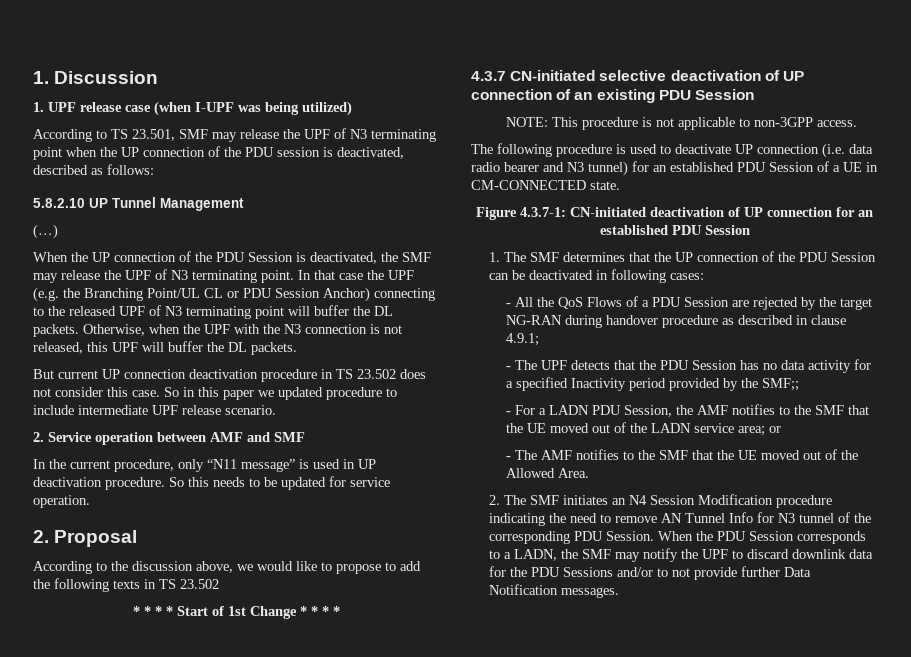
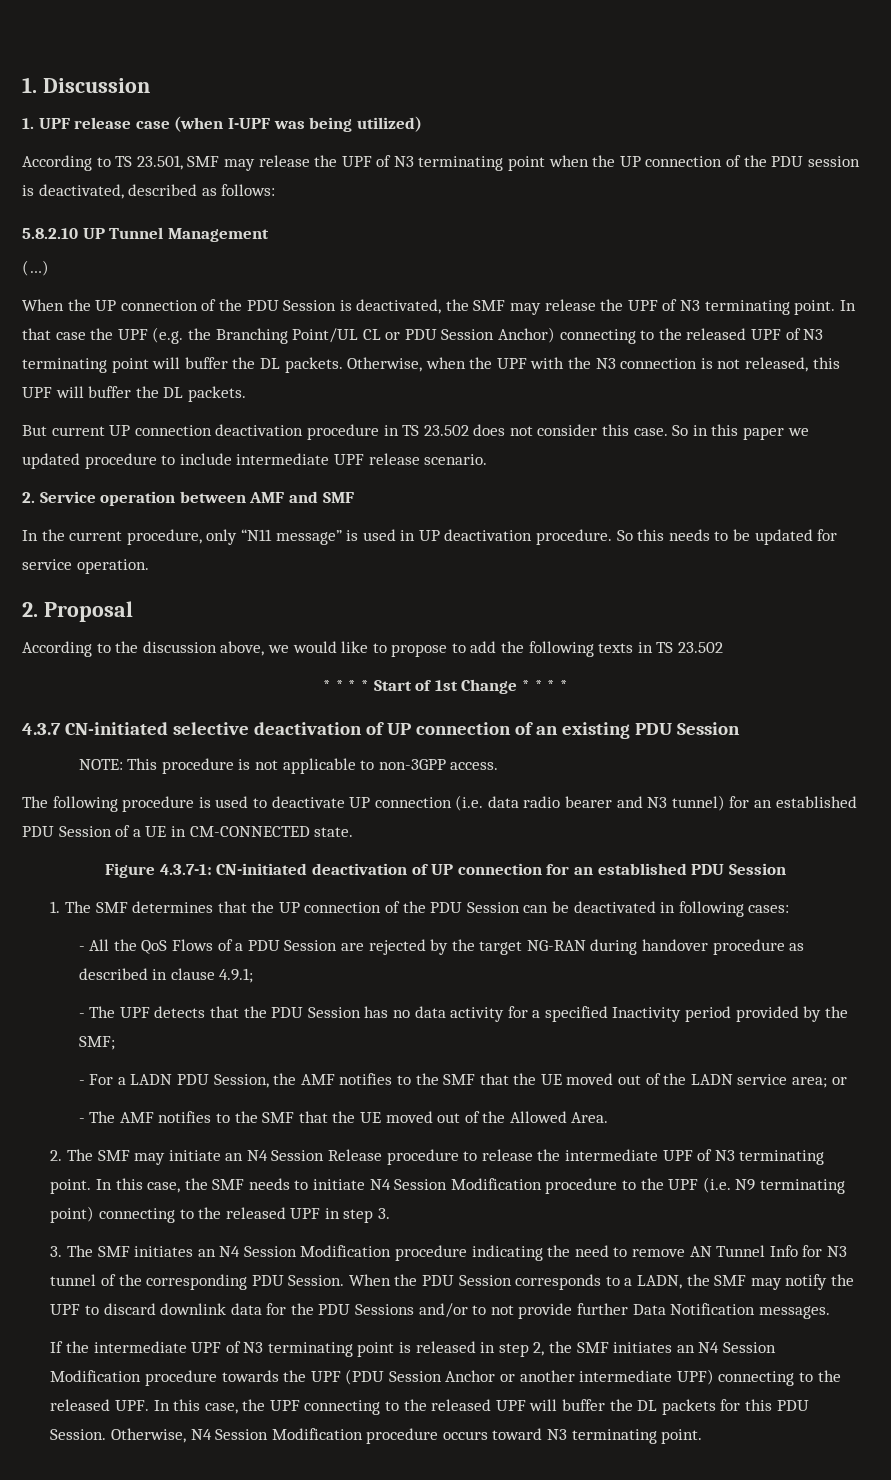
- - The UPF detects that the PDU Session has no data activity for a specified Inactivity period provided by the SMF;;
+ - The UPF detects that the PDU Session has no data activity for a specified Inactivity period provided by the SMF;
- 2. The SMF initiates an N4 Session Modification procedure indicating the need to remove AN Tunnel Info for N3 tunnel of the corresponding PDU Session.
+ 2. The SMF may initiate an N4 Session Release procedure to release the intermediate UPF of N3 terminating point. In this case, the SMF needs to initiate N4 Session Modification procedure to the UPF (i.e. N9 terminating point) connecting to the released UPF in step 3.
+ 3. The SMF initiates an N4 Session Modification procedure indicating the need to remove AN Tunnel Info for N3 tunnel of the corresponding PDU Session.
+ If the intermediate UPF of N3 terminating point is released in step 2, the SMF initiates an N4 Session Modification procedure towards the UPF (PDU Session Anchor or another intermediate UPF) connecting to the released UPF. In this case, the UPF connecting to the released UPF will buffer the DL packets for this PDU Session. Otherwise, N4 Session Modification procedure occurs toward N3 terminating point.

